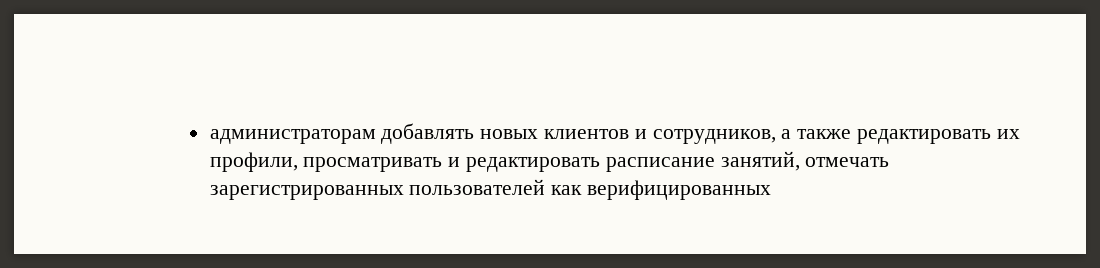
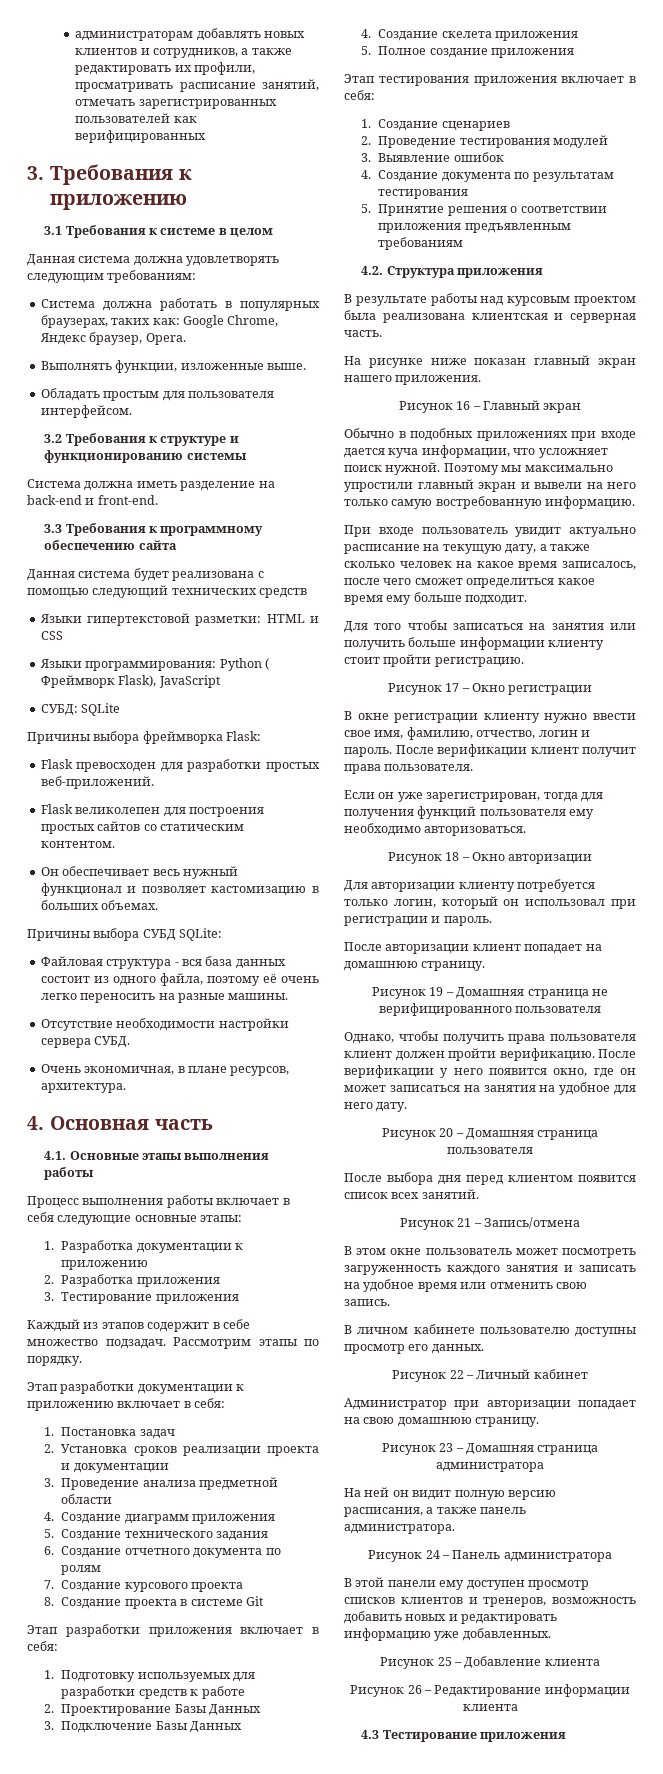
- администраторам добавлять новых клиентов и сотрудников, а также редактировать их профили, просматривать и редактировать расписание занятий, отмечать зарегистрированных пользователей как верифицированных
+ администраторам добавлять новых клиентов и сотрудников, а также редактировать их профили, просматривать расписание занятий, отмечать зарегистрированных пользователей как верифицированных
+ 3. Требования к приложению
+ 3.1 Требования к системе в целом
+ Данная система должна удовлетворять следующим требованиям:
+ Система должна работать в популярных браузерах, таких как: Google Chrome, Яндекс браузер, Opera.
+ Выполнять функции, изложенные выше.
+ Обладать простым для пользователя интерфейсом.
+ 3.2 Требования к структуре и функционированию системы
+ Система должна иметь разделение на back-end и front-end.
+ 3.3 Требования к программному обеспечению сайта
+ Данная система будет реализована с помощью следующий технических средств
+ Языки гипертекстовой разметки: HTML и CSS
+ Языки программирования: Python ( Фреймворк Flask), JavaScript
+ СУБД: SQLite
+ Причины выбора фреймворка Flask:
+ Flask превосходен для разработки простых веб-приложений.
+ Flask великолепен для построения простых сайтов со статическим контентом.
+ Он обеспечивает весь нужный функционал и позволяет кастомизацию в больших объемах.
+ Причины выбора СУБД SQLite:
+ Файловая структура - вся база данных состоит из одного файла, поэтому её очень легко переносить на разные машины.
+ Отсутствие необходимости настройки сервера СУБД.
+ Очень экономичная, в плане ресурсов, архитектура.
+ 4. Основная часть
+ 4.1. Основные этапы выполнения работы
+ Процесс выполнения работы включает в себя следующие основные этапы:
+ 1. Разработка документации к приложению
+ 2. Разработка приложения
+ 3. Тестирование приложения
+ Каждый из этапов содержит в себе множество подзадач. Рассмотрим этапы по порядку.
+ Этап разработки документации к приложению включает в себя:
+ 1. Постановка задач
+ 2. Установка сроков реализации проекта и документации
+ 3. Проведение анализа предметной области
+ 4. Создание диаграмм приложения
+ 5. Создание технического задания
+ 6. Создание отчетного документа по ролям
+ 7. Создание курсового проекта
+ 8. Создание проекта в системе Git
+ Этап разработки приложения включает в себя:
+ 1. Подготовку используемых для разработки средств к работе
+ 2. Проектирование Базы Данных
+ 3. Подключение Базы Данных
+ 4. Создание скелета приложения
+ 5. Полное создание приложения
+ Этап тестирования приложения включает в себя:
+ 1. Создание сценариев
+ 2. Проведение тестирования модулей
+ 3. Выявление ошибок
+ 4. Создание документа по результатам тестирования
+ 5. Принятие решения о соответствии приложения предъявленным требованиям
+ 4.2. Структура приложения
+ В результате работы над курсовым проектом была реализована клиентская и серверная часть.
+ На рисунке ниже показан главный экран нашего приложения.
+ Рисунок 16 – Главный экран
+ Обычно в подобных приложениях при входе дается куча информации, что усложняет поиск нужной. Поэтому мы максимально упростили главный экран и вывели на него только самую востребованную информацию.
+ При входе пользователь увидит актуально расписание на текущую дату, а также сколько человек на какое время записалось, после чего сможет определиться какое время ему больше подходит.
+ Для того чтобы записаться на занятия или получить больше информации клиенту стоит пройти регистрацию.
+ Рисунок 17 – Окно регистрации
+ В окне регистрации клиенту нужно ввести свое имя, фамилию, отчество, логин и пароль. После верификации клиент получит права пользователя.
+ Если он уже зарегистрирован, тогда для получения функций пользователя ему необходимо авторизоваться.
+ Рисунок 18 – Окно авторизации
+ Для авторизации клиенту потребуется только логин, который он использовал при регистрации и пароль.
+ После авторизации клиент попадает на домашнюю страницу.
+ Рисунок 19 – Домашняя страница не верифицированного пользователя
+ Однако, чтобы получить права пользователя клиент должен пройти верификацию. После верификации у него появится окно, где он может записаться на занятия на удобное для него дату.
+ Рисунок 20 – Домашняя страница пользователя
+ После выбора дня перед клиентом появится список всех занятий.
+ Рисунок 21 – Запись/отмена
+ В этом окне пользователь может посмотреть загруженность каждого занятия и записать на удобное время или отменить свою запись.
+ В личном кабинете пользователю доступны просмотр его данных.
+ Рисунок 22 – Личный кабинет
+ Администратор при авторизации попадает на свою домашнюю страницу.
+ Рисунок 23 – Домашняя страница администратора
+ На ней он видит полную версию расписания, а также панель администратора.
+ Рисунок 24 – Панель администратора
+ В этой панели ему доступен просмотр списков клиентов и тренеров, возможность добавить новых и редактировать информацию уже добавленных.
+ Рисунок 25 – Добавление клиента
+ Рисунок 26 – Редактирование информации клиента
+ 4.3 Тестирование приложения

